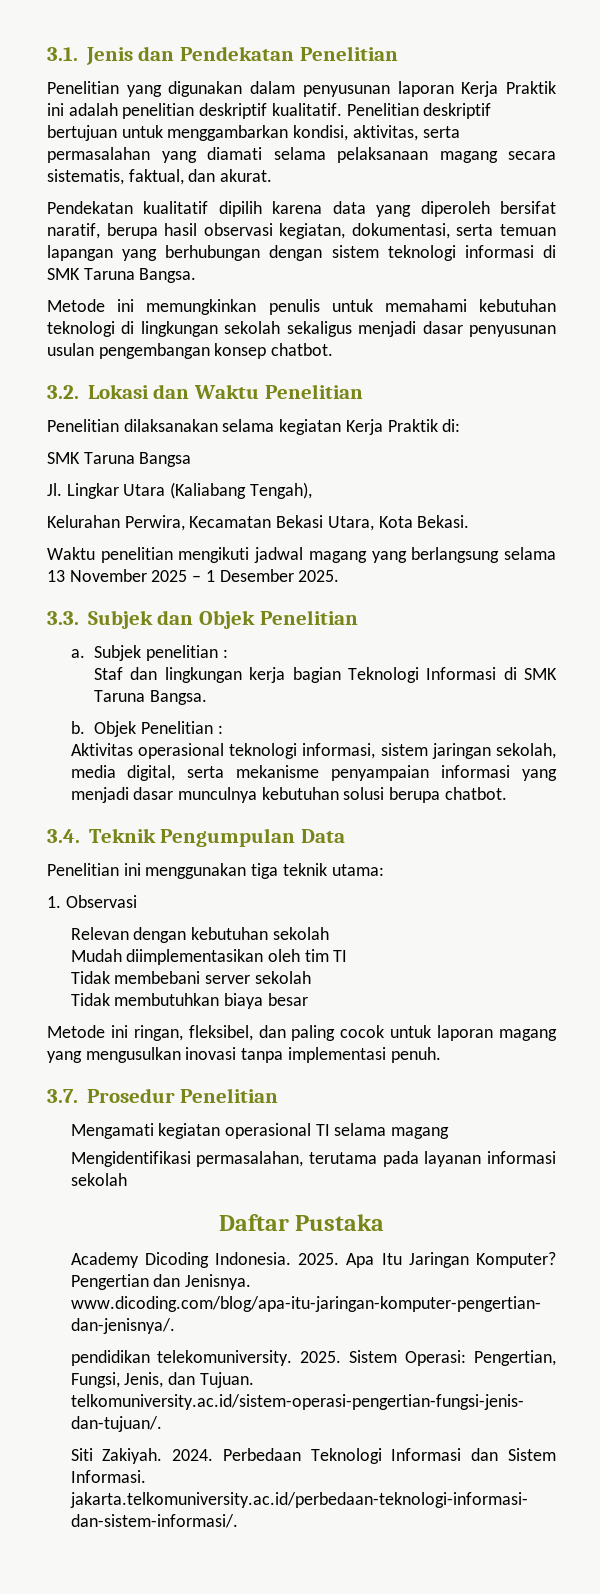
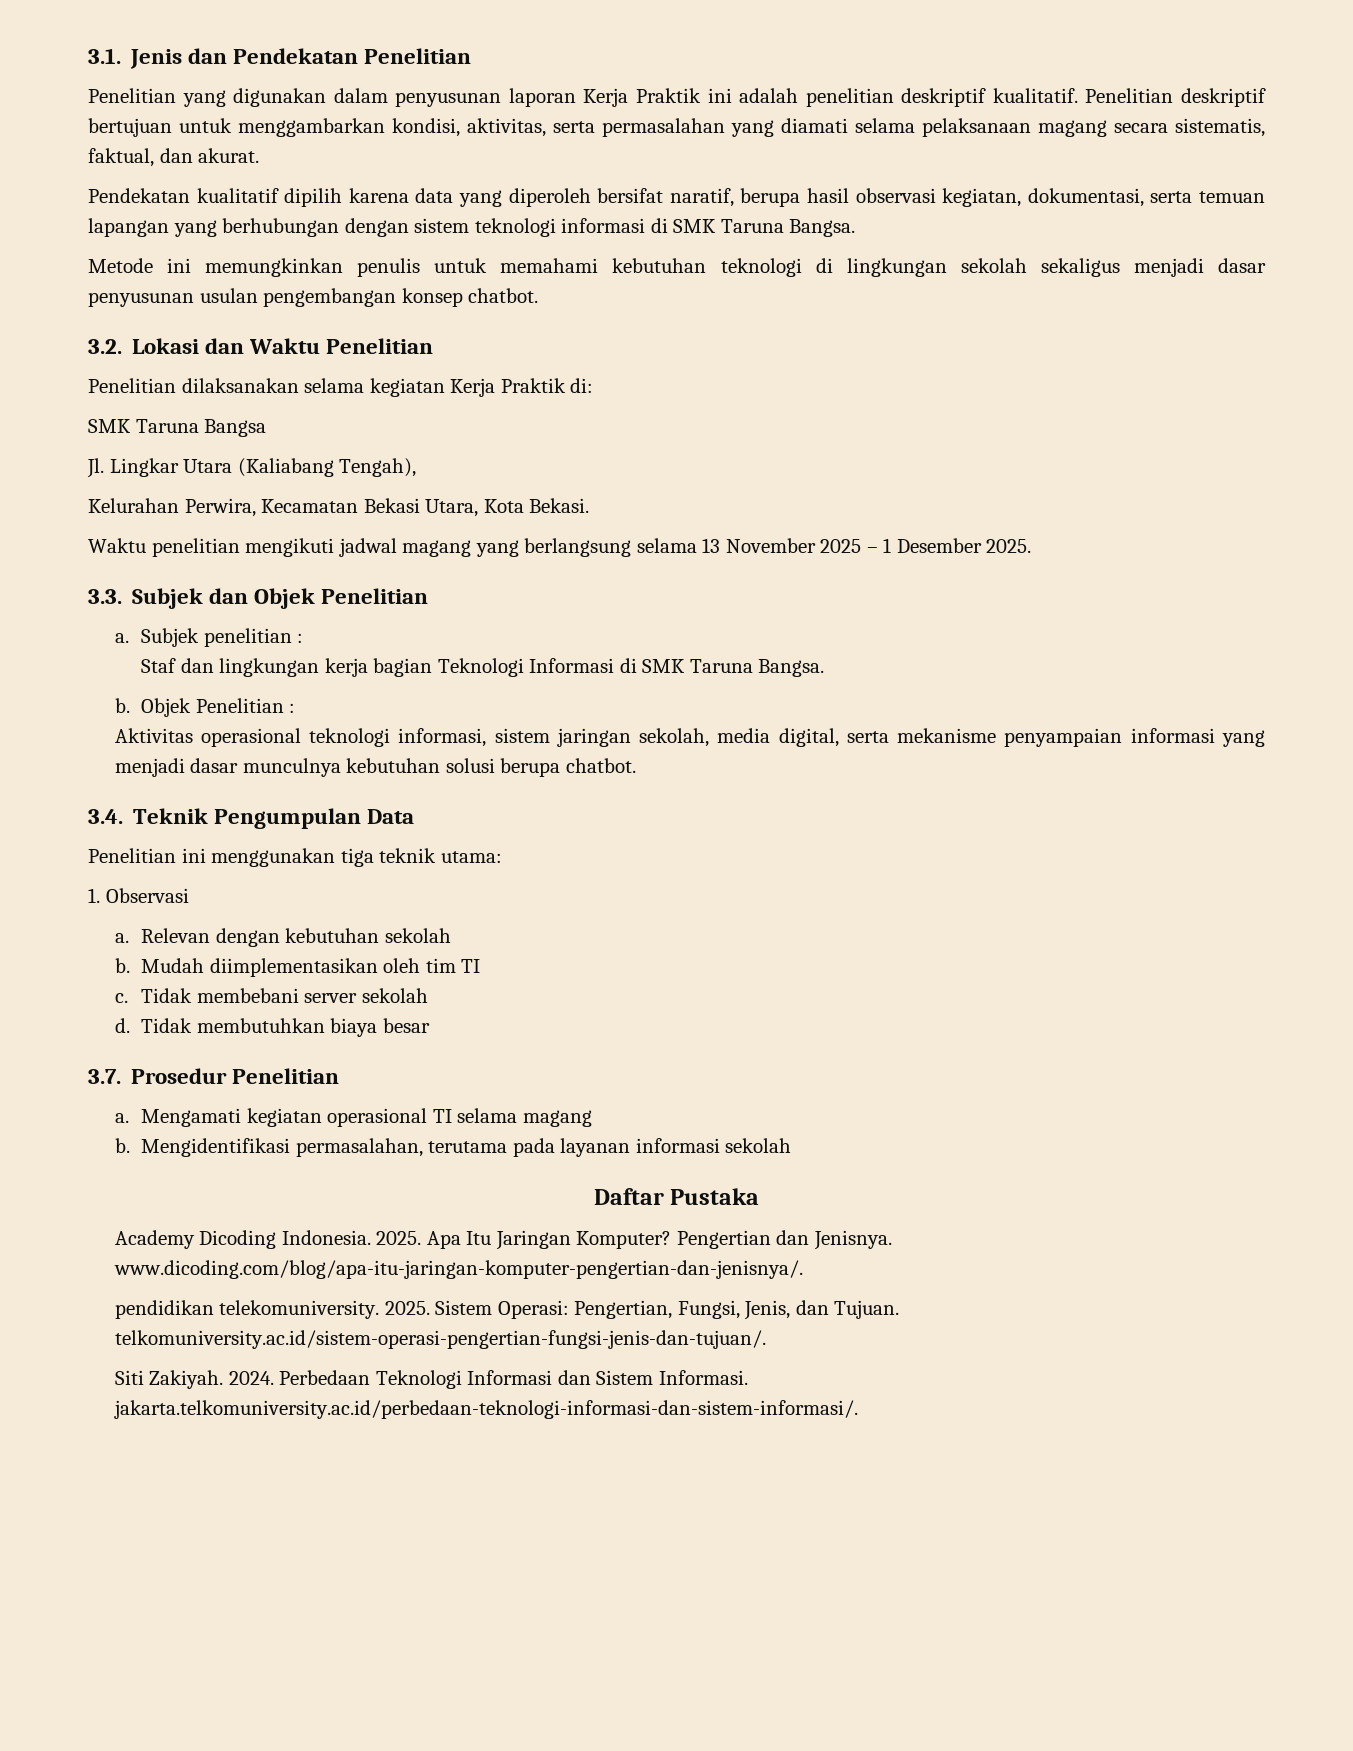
  1. Observasi
- Relevan dengan kebutuhan sekolah
- Mudah diimplementasikan oleh tim TI
+ a. Relevan dengan kebutuhan sekolah
+ b. Mudah diimplementasikan oleh tim TI
+ c.
+ d.
- Metode ini ringan, fleksibel, dan paling cocok untuk laporan magang yang mengusulkan inovasi tanpa implementasi penuh.
  3.7. Prosedur Penelitian
- Mengamati kegiatan operasional TI selama magang
- Mengidentifikasi permasalahan, terutama pada layanan informasi sekolah
+ a. Mengamati kegiatan operasional TI selama magang
+ b. Mengidentifikasi permasalahan, terutama pada layanan informasi sekolah

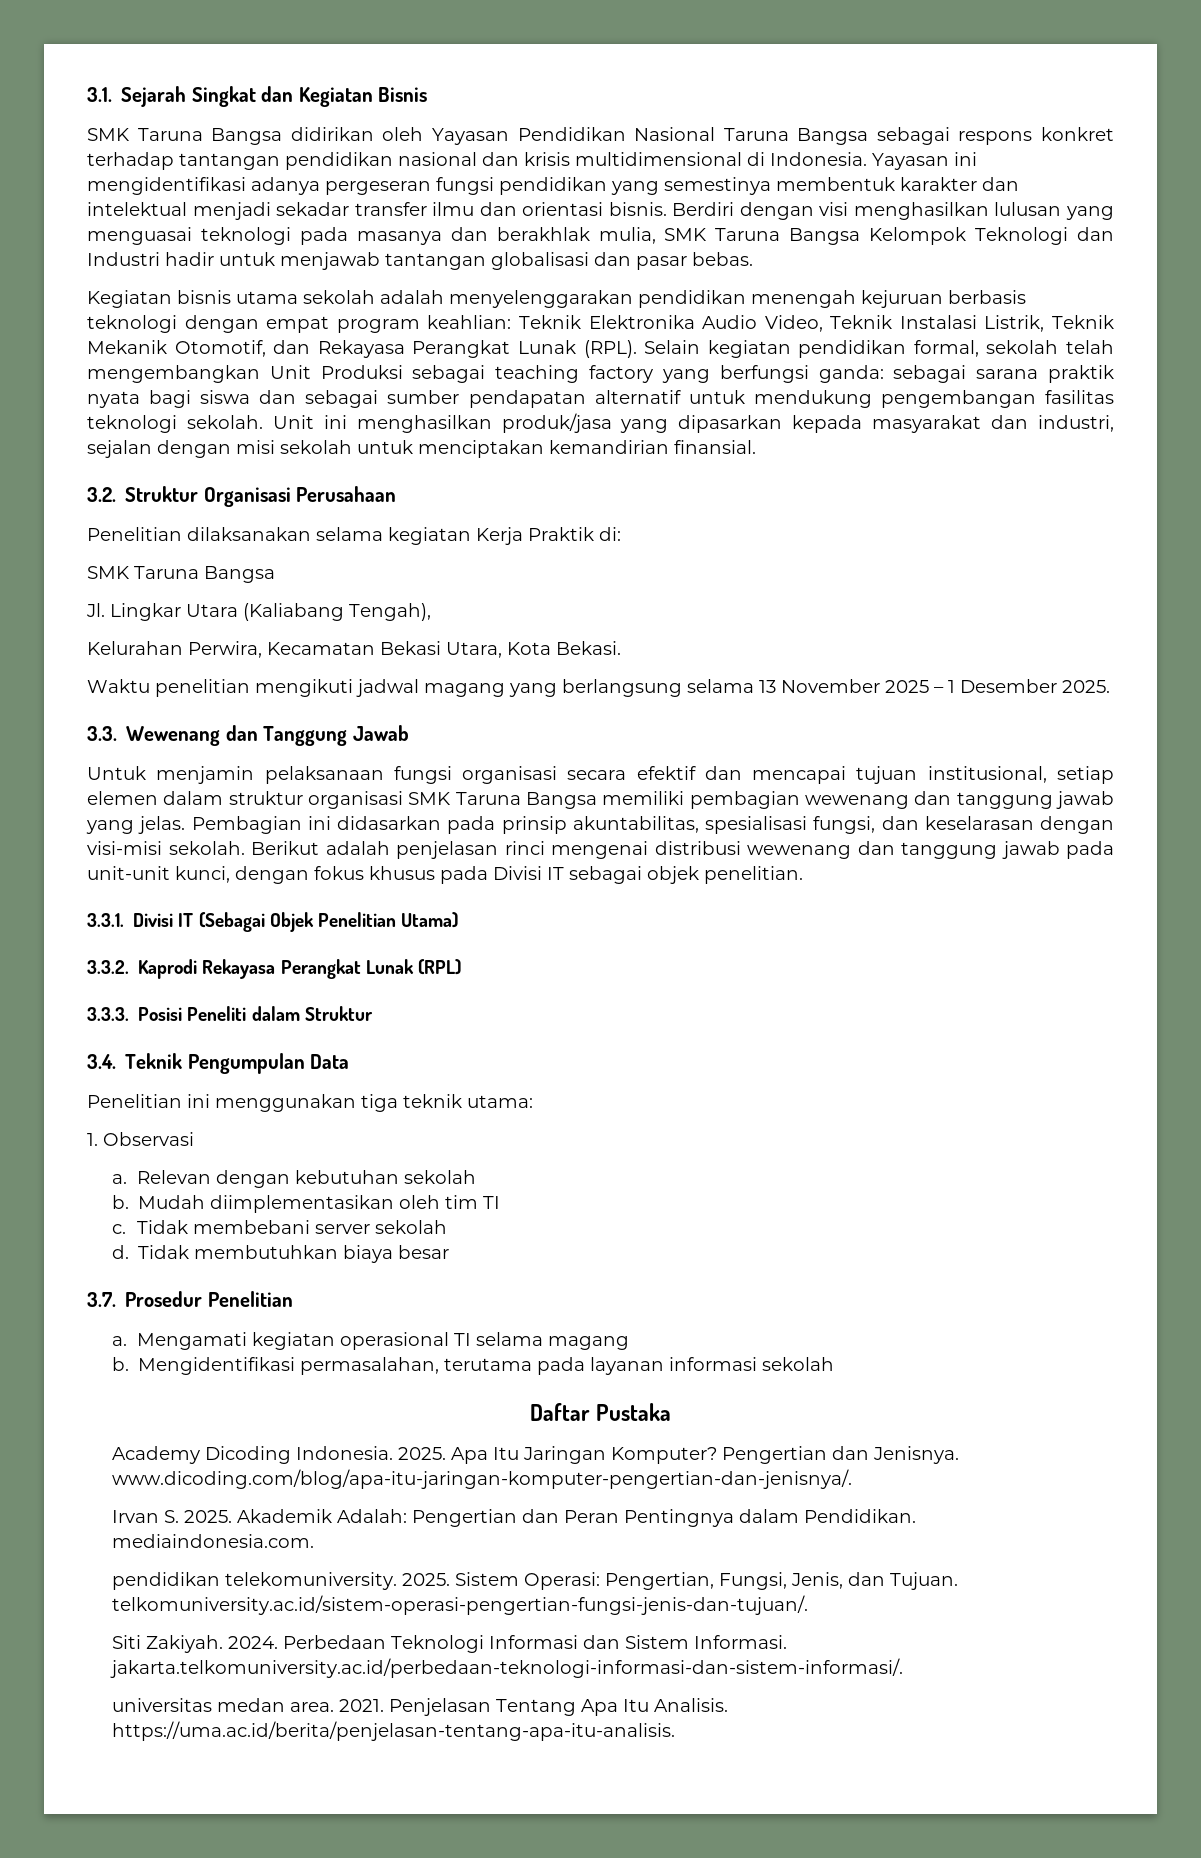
- 3.1. Jenis dan Pendekatan Penelitian
- Penelitian yang digunakan dalam penyusunan laporan Kerja Praktik ini adalah penelitian deskriptif kualitatif. Penelitian deskriptif bertujuan untuk menggambarkan kondisi, aktivitas, serta permasalahan yang diamati selama pelaksanaan magang secara sistematis, faktual, dan akurat.
- Pendekatan kualitatif dipilih karena data yang diperoleh bersifat naratif, berupa hasil observasi kegiatan, dokumentasi, serta temuan lapangan yang berhubungan dengan sistem teknologi informasi di SMK Taruna Bangsa.
- Metode ini memungkinkan penulis untuk memahami kebutuhan teknologi di lingkungan sekolah sekaligus menjadi dasar penyusunan usulan pengembangan konsep chatbot.
- 3.2. Lokasi dan Waktu Penelitian
+ 3.1. Sejarah Singkat dan Kegiatan Bisnis
+ SMK Taruna Bangsa didirikan oleh Yayasan Pendidikan Nasional Taruna Bangsa sebagai respons konkret terhadap tantangan pendidikan nasional dan krisis multidimensional di Indonesia. Yayasan ini mengidentifikasi adanya pergeseran fungsi pendidikan yang semestinya membentuk karakter dan intelektual menjadi sekadar transfer ilmu dan orientasi bisnis. Berdiri dengan visi menghasilkan lulusan yang menguasai teknologi pada masanya dan berakhlak mulia, SMK Taruna Bangsa Kelompok Teknologi dan Industri hadir untuk menjawab tantangan globalisasi dan pasar bebas.
+ Kegiatan bisnis utama sekolah adalah menyelenggarakan pendidikan menengah kejuruan berbasis teknologi dengan empat program keahlian: Teknik Elektronika Audio Video, Teknik Instalasi Listrik, Teknik Mekanik Otomotif, dan Rekayasa Perangkat Lunak (RPL). Selain kegiatan pendidikan formal, sekolah telah mengembangkan Unit Produksi sebagai teaching factory yang berfungsi ganda: sebagai sarana praktik nyata bagi siswa dan sebagai sumber pendapatan alternatif untuk mendukung pengembangan fasilitas teknologi sekolah. Unit ini menghasilkan produk/jasa yang dipasarkan kepada masyarakat dan industri, sejalan dengan misi sekolah untuk menciptakan kemandirian finansial.
+ 3.2. Struktur Organisasi Perusahaan
- 3.3. Subjek dan Objek Penelitian
- a. Subjek penelitian :
- Staf dan lingkungan kerja bagian Teknologi Informasi di SMK Taruna Bangsa.
- b. Objek Penelitian :
- Aktivitas operasional teknologi informasi, sistem jaringan sekolah, media digital, serta mekanisme penyampaian informasi yang menjadi dasar munculnya kebutuhan solusi berupa chatbot.
+ 3.3. Wewenang dan Tanggung Jawab
+ Untuk menjamin pelaksanaan fungsi organisasi secara efektif dan mencapai tujuan institusional, setiap elemen dalam struktur organisasi SMK Taruna Bangsa memiliki pembagian wewenang dan tanggung jawab yang jelas. Pembagian ini didasarkan pada prinsip akuntabilitas, spesialisasi fungsi, dan keselarasan dengan visi-misi sekolah. Berikut adalah penjelasan rinci mengenai distribusi wewenang dan tanggung jawab pada unit-unit kunci, dengan fokus khusus pada Divisi IT sebagai objek penelitian.
+ 3.3.1. Divisi IT (Sebagai Objek Penelitian Utama)
+ 3.3.2. Kaprodi Rekayasa Perangkat Lunak (RPL)
+ 3.3.3. Posisi Peneliti dalam Struktur
+ Irvan S. 2025. Akademik Adalah: Pengertian dan Peran Pentingnya dalam Pendidikan. mediaindonesia.com.
+ universitas medan area. 2021. Penjelasan Tentang Apa Itu Analisis. https://uma.ac.id/berita/penjelasan-tentang-apa-itu-analisis.

